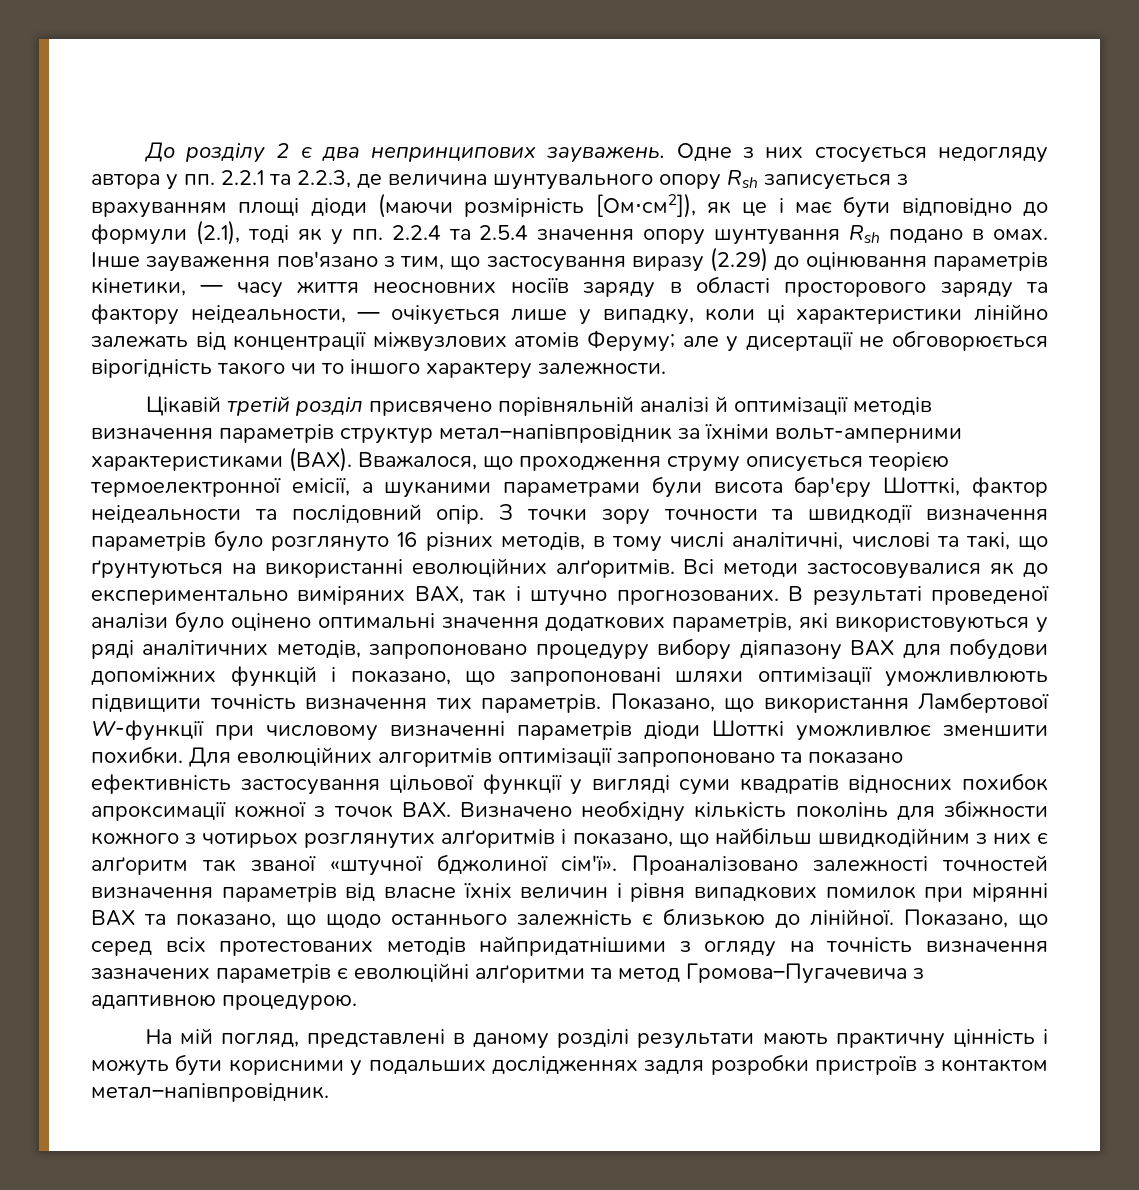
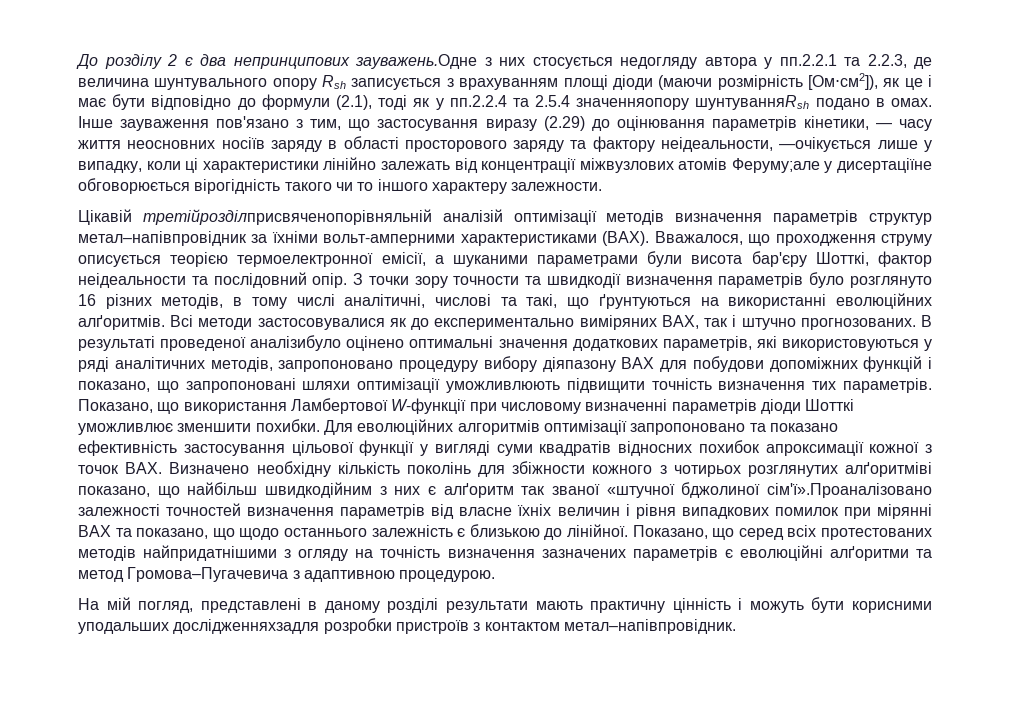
- До розділу 2 є два непринципових зауважень. Одне з них стосується недогляду автора у пп. 2.2.1 та 2.2.3, де величина шунтувального опору Rsh записується з врахуванням площі діоди (маючи розмірність [Ом⋅см2]), як це і має бути відповідно до формули (2.1), тоді як у пп. 2.2.4 та 2.5.4 значення опору шунтування Rsh подано в омах.
+ До розділу 2 є два непринципових зауважень.Одне з них стосується недогляду автора у пп.2.2.1 та 2.2.3, де величина шунтувального опору Rsh записується з врахуванням площі діоди (маючи розмірність [Ом⋅см2]), як це і має бути відповідно до формули (2.1), тоді як у пп.2.2.4 та 2.5.4 значенняопору шунтуванняRsh подано в омах.
- Інше зауваження пов'язано з тим, що застосування виразу (2.29) до оцінювання параметрів кінетики, — часу життя неосновних носіїв заряду в області просторового заряду та фактору неідеальности, — очікується лише у випадку, коли ці характеристики лінійно залежать від концентрації міжвузлових атомів Феруму; але у дисертації не обговорюється вірогідність такого чи то іншого характеру залежности.
+ Інше зауваження пов'язано з тим, що застосування виразу (2.29) до оцінювання параметрів кінетики, — часу життя неосновних носіїв заряду в області просторового заряду та фактору неідеальности, —очікується лише у випадку, коли ці характеристики лінійно залежать від концентрації міжвузлових атомів Феруму;але у дисертаціїне обговорюється вірогідність такого чи то іншого характеру залежности.
- Цікавій третій розділ присвячено порівняльній аналізі й оптимізації методів визначення параметрів структур метал–напівпровідник за їхніми вольт-амперними характеристиками (ВАХ).
+ Цікавій третійрозділприсвяченопорівняльній аналізій оптимізації методів визначення параметрів структур метал–напівпровідник за їхніми вольт-амперними характеристиками (ВАХ).
- В результаті проведеної аналізи було оцінено оптимальні значення додаткових параметрів, які використовуються у ряді аналітичних методів, запропоновано процедуру вибору діяпазону ВАХ для побудови допоміжних функцій і показано, що запропоновані шляхи оптимізації уможливлюють підвищити точність визначення тих параметрів.
+ В результаті проведеної аналізибуло оцінено оптимальні значення додаткових параметрів, які використовуються у ряді аналітичних методів, запропоновано процедуру вибору діяпазону ВАХ для побудови допоміжних функцій і показано, що запропоновані шляхи оптимізації уможливлюють підвищити точність визначення тих параметрів.
- Для еволюційних алгоритмів оптимізації запропоновано та показано ефективність застосування цільової функції у вигляді суми квадратів відносних похибок апроксимації кожної з точок ВАХ. Визначено необхідну кількість поколінь для збіжности кожного з чотирьох розглянутих алґоритмів і показано, що найбільш швидкодійним з них є алґоритм так званої «штучної бджолиної сім'ї». Проаналізовано залежності точностей визначення параметрів від власне їхніх величин і рівня випадкових помилок при мірянні ВАХ та показано, що щодо останнього залежність є близькою до лінійної.
+ Для еволюційних алгоритмів оптимізації запропоновано та показано ефективність застосування цільової функції у вигляді суми квадратів відносних похибок апроксимації кожної з точок ВАХ. Визначено необхідну кількість поколінь для збіжности кожного з чотирьох розглянутих алґоритміві показано, що найбільш швидкодійним з них є алґоритм так званої «штучної бджолиної сім'ї».Проаналізовано залежності точностей визначення параметрів від власне їхніх величин і рівня випадкових помилок при мірянні ВАХ та показано, що щодо останнього залежність є близькою до лінійної.
- На мій погляд, представлені в даному розділі результати мають практичну цінність і можуть бути корисними у подальших дослідженнях задля розробки пристроїв з контактом метал–напівпровідник.
+ На мій погляд, представлені в даному розділі результати мають практичну цінність і можуть бути корисними уподальших дослідженняхзадля розробки пристроїв з контактом метал–напівпровідник.

